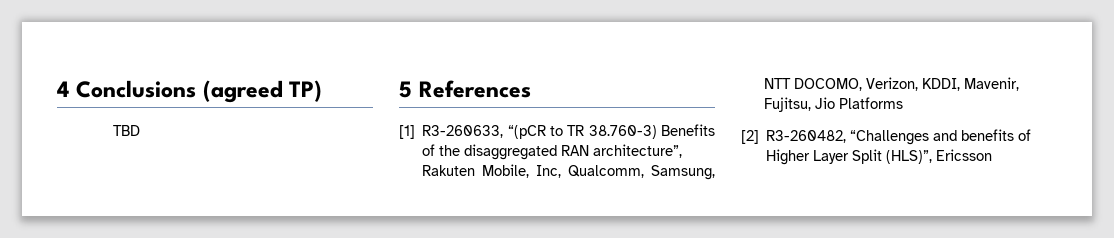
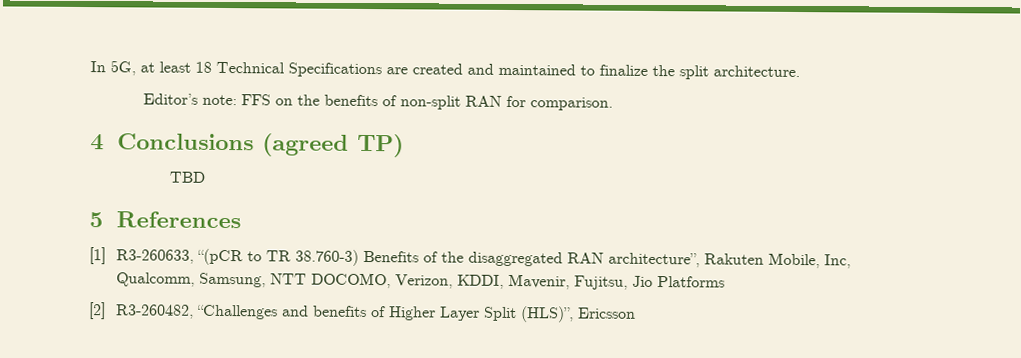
+ In 5G, at least 18 Technical Specifications are created and maintained to finalize the split architecture.
+ Editor’s note: FFS on the benefits of non-split RAN for comparison.

